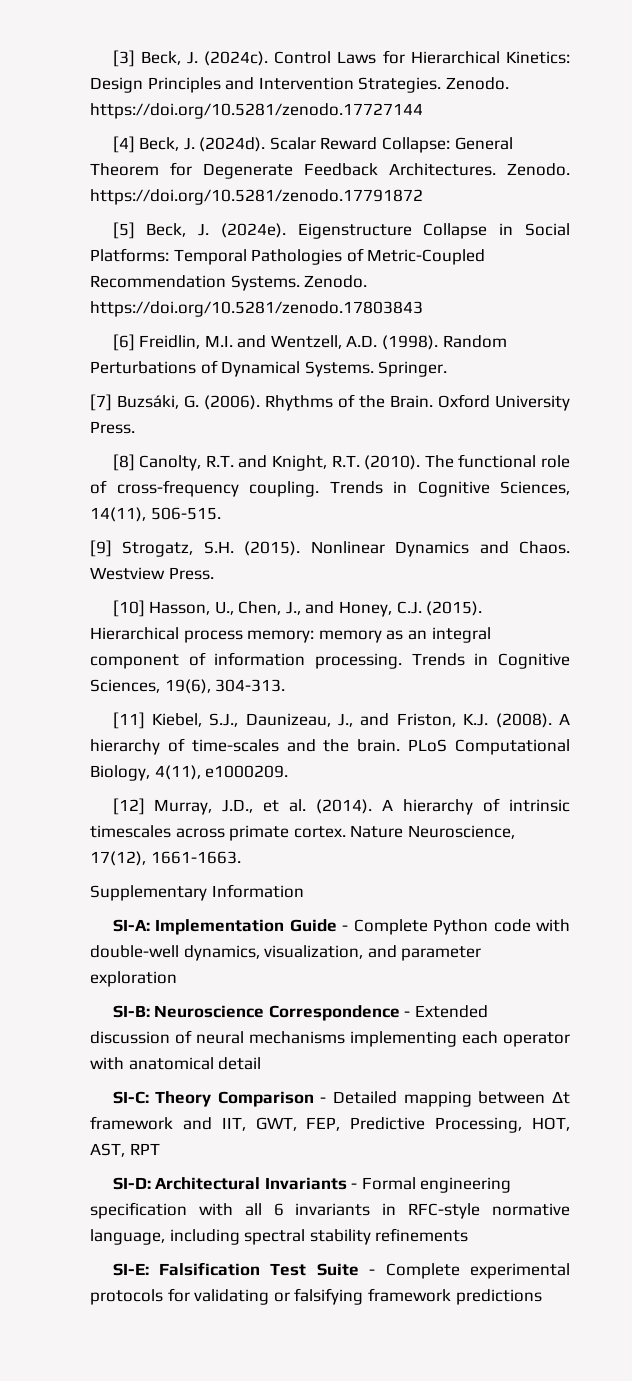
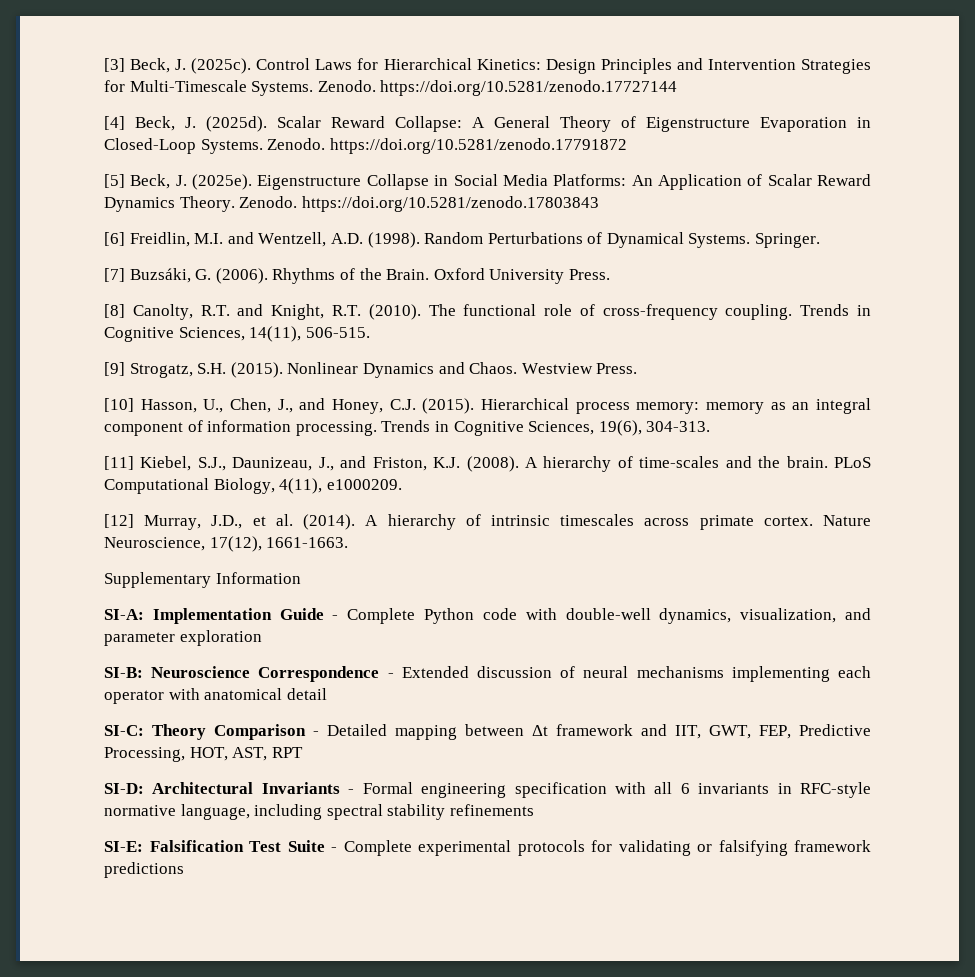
- [3] Beck, J. (2024c).
+ [3] Beck, J. (2025c).
- Control Laws for Hierarchical Kinetics: Design Principles and Intervention Strategies.
+ Control Laws for Hierarchical Kinetics: Design Principles and Intervention Strategies for Multi-Timescale Systems.
- [4] Beck, J. (2024d).
+ [4] Beck, J. (2025d).
- Scalar Reward Collapse: General Theorem for Degenerate Feedback Architectures.
+ Scalar Reward Collapse: A General Theory of Eigenstructure Evaporation in Closed-Loop Systems.
- [5] Beck, J. (2024e).
+ [5] Beck, J. (2025e).
- Eigenstructure Collapse in Social Platforms: Temporal Pathologies of Metric-Coupled Recommendation Systems.
+ Eigenstructure Collapse in Social Media Platforms: An Application of Scalar Reward Dynamics Theory.

